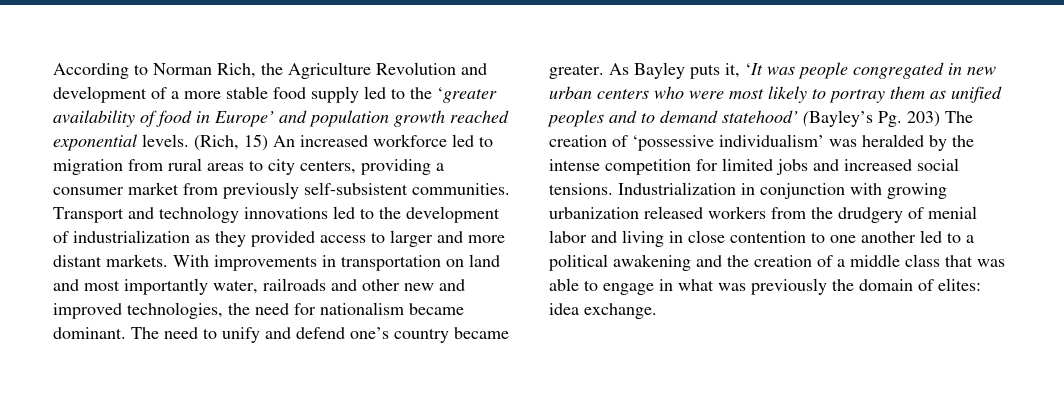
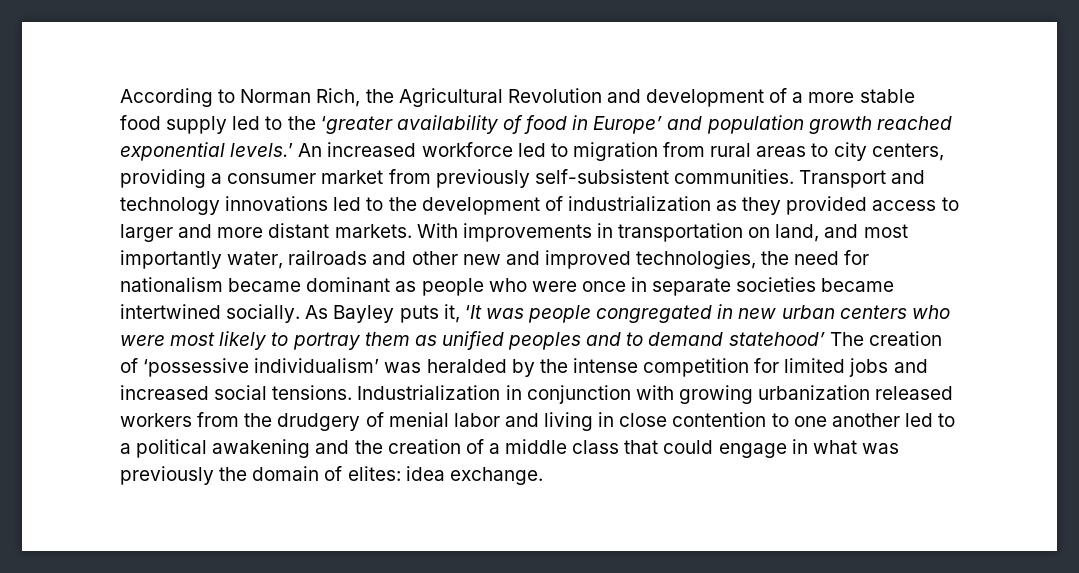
- According to Norman Rich, the Agriculture Revolution and development of a more stable food supply led to the ‘greater availability of food in Europe’ and population growth reached exponential levels. (Rich, 15) An increased workforce led to migration from rural areas to city centers, providing a consumer market from previously self-subsistent communities.
+ According to Norman Rich, the Agricultural Revolution and development of a more stable food supply led to the ‘greater availability of food in Europe’ and population growth reached exponential levels.’ An increased workforce led to migration from rural areas to city centers, providing a consumer market from previously self-subsistent communities.
- With improvements in transportation on land and most importantly water, railroads and other new and improved technologies, the need for nationalism became dominant. The need to unify and defend one’s country became greater.
+ With improvements in transportation on land, and most importantly water, railroads and other new and improved technologies, the need for nationalism became dominant as people who were once in separate societies became intertwined socially.
- As Bayley puts it, ‘It was people congregated in new urban centers who were most likely to portray them as unified peoples and to demand statehood’ (Bayley’s Pg. 203) The creation of ‘possessive individualism’ was heralded by the intense competition for limited jobs and increased social tensions.
+ As Bayley puts it, ‘It was people congregated in new urban centers who were most likely to portray them as unified peoples and to demand statehood’ The creation of ‘possessive individualism’ was heralded by the intense competition for limited jobs and increased social tensions.
- Industrialization in conjunction with growing urbanization released workers from the drudgery of menial labor and living in close contention to one another led to a political awakening and the creation of a middle class that was able to engage in what was previously the domain of elites: idea exchange.
+ Industrialization in conjunction with growing urbanization released workers from the drudgery of menial labor and living in close contention to one another led to a political awakening and the creation of a middle class that could engage in what was previously the domain of elites: idea exchange.

